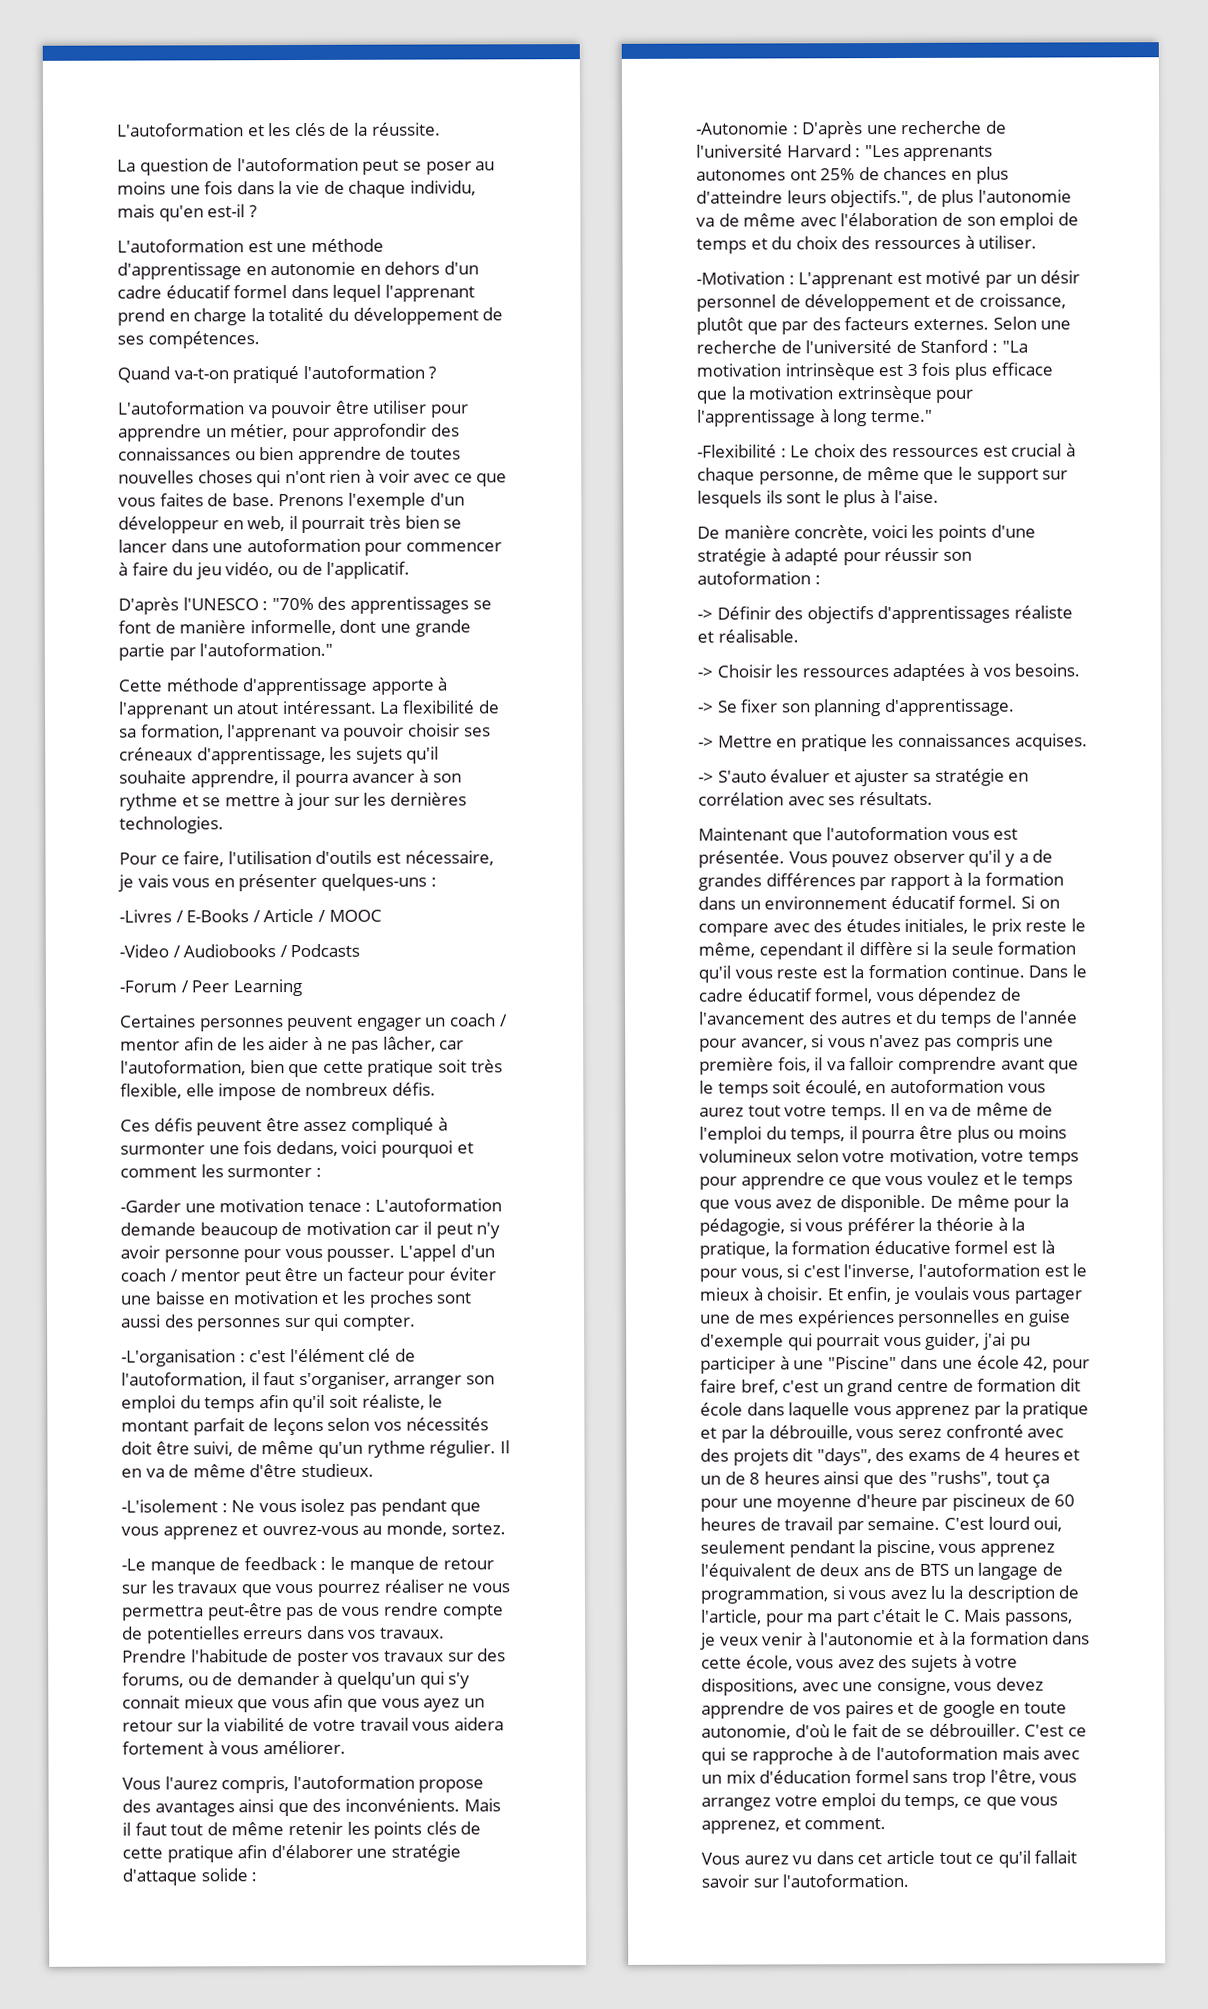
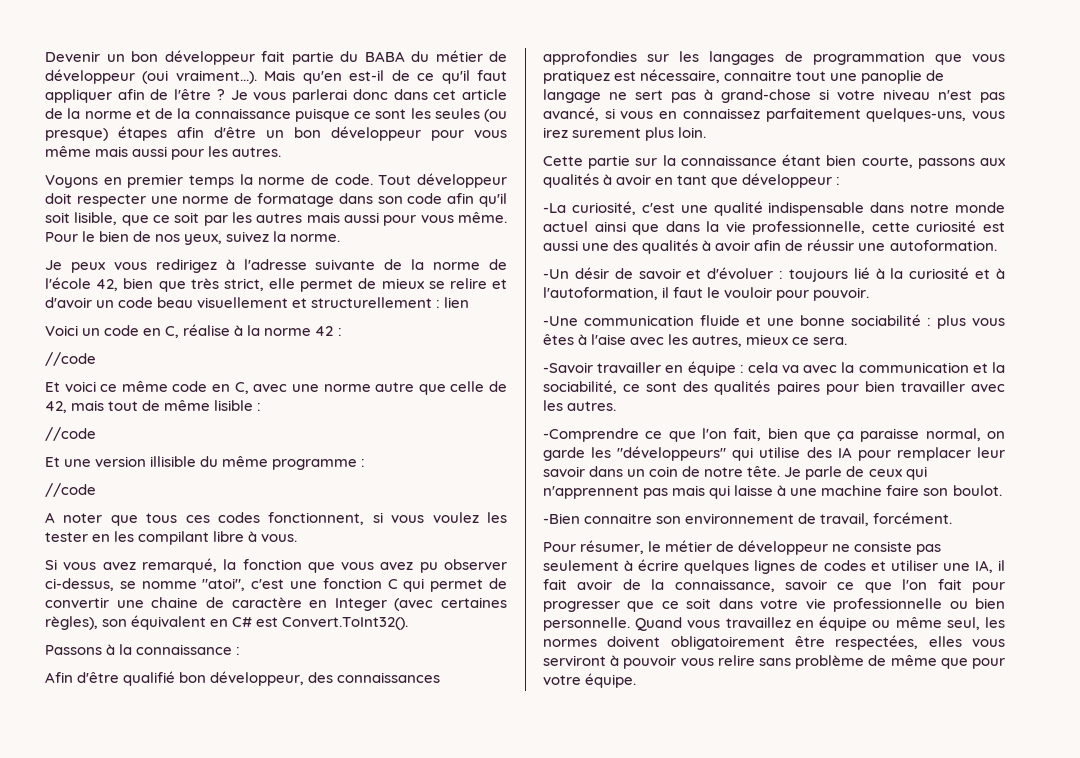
- L'autoformation et les clés de la réussite.
- La question de l'autoformation peut se poser au moins une fois dans la vie de chaque individu, mais qu'en est-il ?
- L'autoformation est une méthode d'apprentissage en autonomie en dehors d'un cadre éducatif formel dans lequel l'apprenant prend en charge la totalité du développement de ses compétences.
- Quand va-t-on pratiqué l'autoformation ?
- L'autoformation va pouvoir être utiliser pour apprendre un métier, pour approfondir des connaissances ou bien apprendre de toutes nouvelles choses qui n'ont rien à voir avec ce que vous faites de base. Prenons l'exemple d'un développeur en web, il pourrait très bien se lancer dans une autoformation pour commencer à faire du jeu vidéo, ou de l'applicatif.
- D'après l'UNESCO : "70% des apprentissages se font de manière informelle, dont une grande partie par l'autoformation."
- Cette méthode d'apprentissage apporte à l'apprenant un atout intéressant. La flexibilité de sa formation, l'apprenant va pouvoir choisir ses créneaux d'apprentissage, les sujets qu'il souhaite apprendre, il pourra avancer à son rythme et se mettre à jour sur les dernières technologies.
- Pour ce faire, l'utilisation d'outils est nécessaire, je vais vous en présenter quelques-uns :
- -Livres / E-Books / Article / MOOC
- -Video / Audiobooks / Podcasts
- -Forum / Peer Learning
- Certaines personnes peuvent engager un coach / mentor afin de les aider à ne pas lâcher, car l'autoformation, bien que cette pratique soit très flexible, elle impose de nombreux défis.
- Ces défis peuvent être assez compliqué à surmonter une fois dedans, voici pourquoi et comment les surmonter :
- -Garder une motivation tenace : L'autoformation demande beaucoup de motivation car il peut n'y avoir personne pour vous pousser. L'appel d'un coach / mentor peut être un facteur pour éviter une baisse en motivation et les proches sont aussi des personnes sur qui compter.
- -L'organisation : c'est l'élément clé de l'autoformation, il faut s'organiser, arranger son emploi du temps afin qu'il soit réaliste, le montant parfait de leçons selon vos nécessités doit être suivi, de même qu'un rythme régulier. Il en va de même d'être studieux.
- -L'isolement : Ne vous isolez pas pendant que vous apprenez et ouvrez-vous au monde, sortez.
- -Le manque de feedback : le manque de retour sur les travaux que vous pourrez réaliser ne vous permettra peut-être pas de vous rendre compte de potentielles erreurs dans vos travaux. Prendre l'habitude de poster vos travaux sur des forums, ou de demander à quelqu'un qui s'y connait mieux que vous afin que vous ayez un retour sur la viabilité de votre travail vous aidera fortement à vous améliorer.
- Vous l'aurez compris, l'autoformation propose des avantages ainsi que des inconvénients. Mais il faut tout de même retenir les points clés de cette pratique afin d'élaborer une stratégie d'attaque solide :
- -Autonomie : D'après une recherche de l'université Harvard : "Les apprenants autonomes ont 25% de chances en plus d'atteindre leurs objectifs.", de plus l'autonomie va de même avec l'élaboration de son emploi de temps et du choix des ressources à utiliser.
- -Motivation : L'apprenant est motivé par un désir personnel de développement et de croissance, plutôt que par des facteurs externes. Selon une recherche de l'université de Stanford : "La motivation intrinsèque est 3 fois plus efficace que la motivation extrinsèque pour l'apprentissage à long terme."
- -Flexibilité : Le choix des ressources est crucial à chaque personne, de même que le support sur lesquels ils sont le plus à l'aise.
- De manière concrète, voici les points d'une stratégie à adapté pour réussir son autoformation :
- -> Définir des objectifs d'apprentissages réaliste et réalisable.
- -> Choisir les ressources adaptées à vos besoins.
- -> Se fixer son planning d'apprentissage.
- -> Mettre en pratique les connaissances acquises.
- -> S'auto évaluer et ajuster sa stratégie en corrélation avec ses résultats.
- Maintenant que l'autoformation vous est présentée. Vous pouvez observer qu'il y a de grandes différences par rapport à la formation dans un environnement éducatif formel. Si on compare avec des études initiales, le prix reste le même, cependant il diffère si la seule formation qu'il vous reste est la formation continue. Dans le cadre éducatif formel, vous dépendez de l'avancement des autres et du temps de l'année pour avancer, si vous n'avez pas compris une première fois, il va falloir comprendre avant que le temps soit écoulé, en autoformation vous aurez tout votre temps. Il en va de même de l'emploi du temps, il pourra être plus ou moins volumineux selon votre motivation, votre temps pour apprendre ce que vous voulez et le temps que vous avez de disponible. De même pour la pédagogie, si vous préférer la théorie à la pratique, la formation éducative formel est là pour vous, si c'est l'inverse, l'autoformation est le mieux à choisir. Et enfin, je voulais vous partager une de mes expériences personnelles en guise d'exemple qui pourrait vous guider, j'ai pu participer à une "Piscine" dans une école 42, pour faire bref, c'est un grand centre de formation dit école dans laquelle vous apprenez par la pratique et par la débrouille, vous serez confronté avec des projets dit "days", des exams de 4 heures et un de 8 heures ainsi que des "rushs", tout ça pour une moyenne d'heure par piscineux de 60 heures de travail par semaine. C'est lourd oui, seulement pendant la piscine, vous apprenez l'équivalent de deux ans de BTS un langage de programmation, si vous avez lu la description de l'article, pour ma part c'était le C. Mais passons, je veux venir à l'autonomie et à la formation dans cette école, vous avez des sujets à votre dispositions, avec une consigne, vous devez apprendre de vos paires et de google en toute autonomie, d'où le fait de se débrouiller. C'est ce qui se rapproche à de l'autoformation mais avec un mix d'éducation formel sans trop l'être, vous arrangez votre emploi du temps, ce que vous apprenez, et comment.
- Vous aurez vu dans cet article tout ce qu'il fallait savoir sur l'autoformation.
+ Devenir un bon développeur fait partie du BABA du métier de développeur (oui vraiment...). Mais qu'en est-il de ce qu'il faut appliquer afin de l'être ? Je vous parlerai donc dans cet article de la norme et de la connaissance puisque ce sont les seules (ou presque) étapes afin d'être un bon développeur pour vous même mais aussi pour les autres.
+ Voyons en premier temps la norme de code. Tout développeur doit respecter une norme de formatage dans son code afin qu'il soit lisible, que ce soit par les autres mais aussi pour vous même. Pour le bien de nos yeux, suivez la norme.
+ Je peux vous redirigez à l'adresse suivante de la norme de l'école 42, bien que très strict, elle permet de mieux se relire et d'avoir un code beau visuellement et structurellement : lien
+ Voici un code en C, réalise à la norme 42 :
+ //code
+ Et voici ce même code en C, avec une norme autre que celle de 42, mais tout de même lisible :
+ //code
+ Et une version illisible du même programme :
+ //code
+ A noter que tous ces codes fonctionnent, si vous voulez les tester en les compilant libre à vous.
+ Si vous avez remarqué, la fonction que vous avez pu observer ci-dessus, se nomme "atoi", c'est une fonction C qui permet de convertir une chaine de caractère en Integer (avec certaines règles), son équivalent en C# est Convert.ToInt32().
+ Passons à la connaissance :
+ Afin d'être qualifié bon développeur, des connaissances approfondies sur les langages de programmation que vous pratiquez est nécessaire, connaitre tout une panoplie de langage ne sert pas à grand-chose si votre niveau n'est pas avancé, si vous en connaissez parfaitement quelques-uns, vous irez surement plus loin.
+ Cette partie sur la connaissance étant bien courte, passons aux qualités à avoir en tant que développeur :
+ -La curiosité, c'est une qualité indispensable dans notre monde actuel ainsi que dans la vie professionnelle, cette curiosité est aussi une des qualités à avoir afin de réussir une autoformation.
+ -Un désir de savoir et d'évoluer : toujours lié à la curiosité et à l'autoformation, il faut le vouloir pour pouvoir.
+ -Une communication fluide et une bonne sociabilité : plus vous êtes à l'aise avec les autres, mieux ce sera.
+ -Savoir travailler en équipe : cela va avec la communication et la sociabilité, ce sont des qualités paires pour bien travailler avec les autres.
+ -Comprendre ce que l'on fait, bien que ça paraisse normal, on garde les "développeurs" qui utilise des IA pour remplacer leur savoir dans un coin de notre tête. Je parle de ceux qui n'apprennent pas mais qui laisse à une machine faire son boulot.
+ -Bien connaitre son environnement de travail, forcément.
+ Pour résumer, le métier de développeur ne consiste pas seulement à écrire quelques lignes de codes et utiliser une IA, il fait avoir de la connaissance, savoir ce que l'on fait pour progresser que ce soit dans votre vie professionnelle ou bien personnelle. Quand vous travaillez en équipe ou même seul, les normes doivent obligatoirement être respectées, elles vous serviront à pouvoir vous relire sans problème de même que pour votre équipe.

